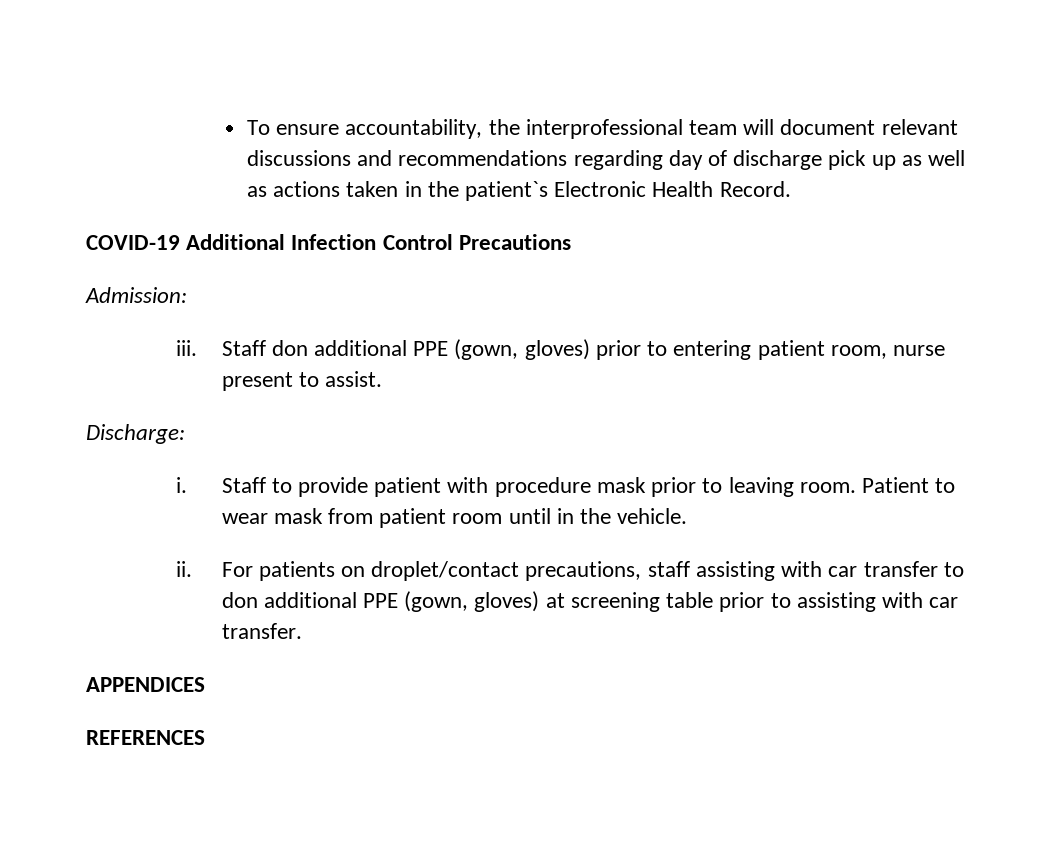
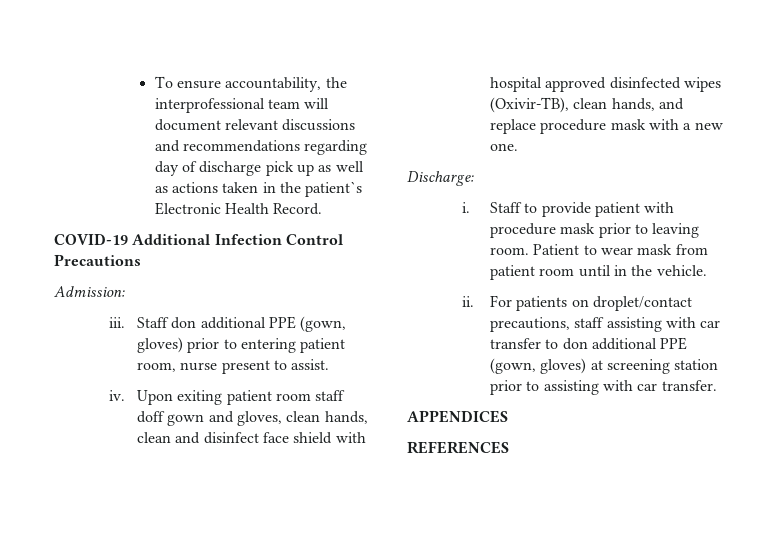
+ iv. Upon exiting patient room staff doff gown and gloves, clean hands, clean and disinfect face shield with hospital approved disinfected wipes (Oxivir-TB), clean hands, and replace procedure mask with a new one.
- For patients on droplet/contact precautions, staff assisting with car transfer to don additional PPE (gown, gloves) at screening table prior to assisting with car transfer.
+ For patients on droplet/contact precautions, staff assisting with car transfer to don additional PPE (gown, gloves) at screening station prior to assisting with car transfer.

